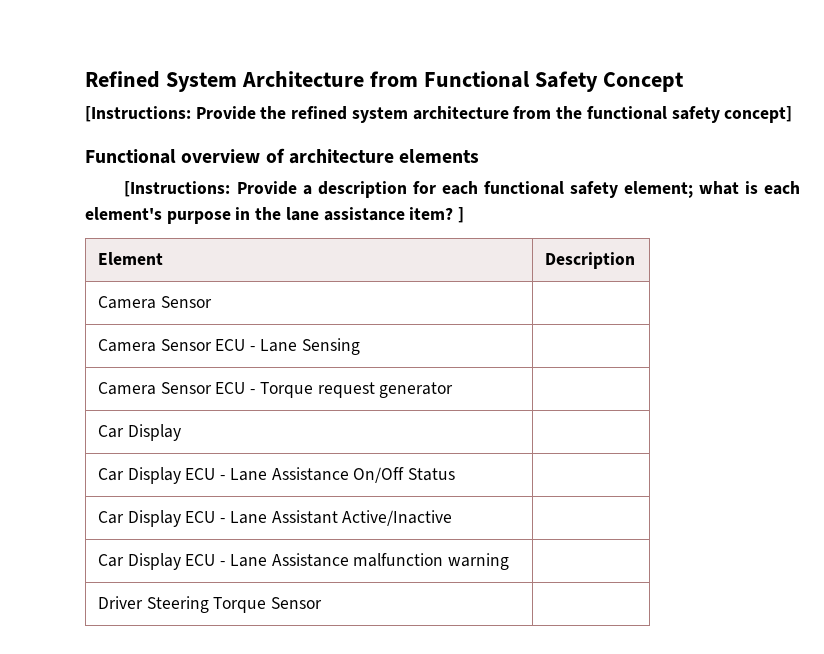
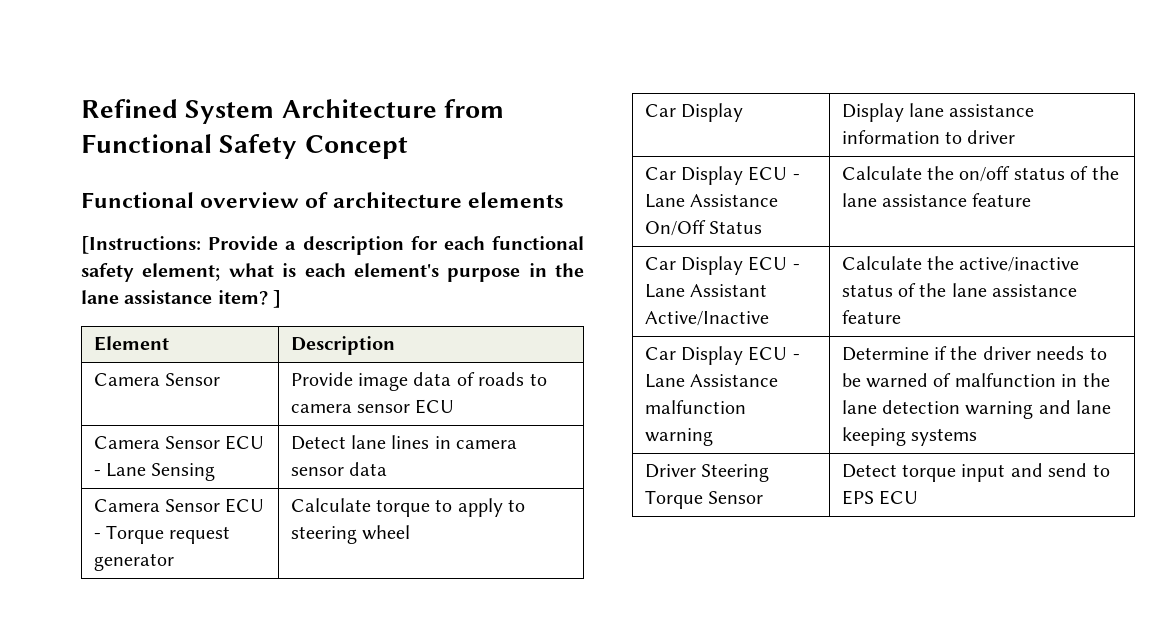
- [Instructions: Provide the refined system architecture from the functional safety concept]
- Camera Sensor |
+ Camera Sensor | Provide image data of roads to camera sensor ECU
- Camera Sensor ECU - Lane Sensing |
+ Camera Sensor ECU - Lane Sensing | Detect lane lines in camera sensor data
- Camera Sensor ECU - Torque request generator |
- Car Display |
+ Camera Sensor ECU - Torque request generator | Calculate torque to apply to steering wheel
+ Car Display | Display lane assistance information to driver
- Car Display ECU - Lane Assistance On/Off Status |
+ Car Display ECU - Lane Assistance On/Off Status | Calculate the on/off status of the lane assistance feature
- Car Display ECU - Lane Assistant Active/Inactive |
+ Car Display ECU - Lane Assistant Active/Inactive | Calculate the active/inactive status of the lane assistance feature
- Car Display ECU - Lane Assistance malfunction warning |
- Driver Steering Torque Sensor |
+ Car Display ECU - Lane Assistance malfunction warning | Determine if the driver needs to be warned of malfunction in the lane detection warning and lane keeping systems
+ Driver Steering Torque Sensor | Detect torque input and send to EPS ECU

